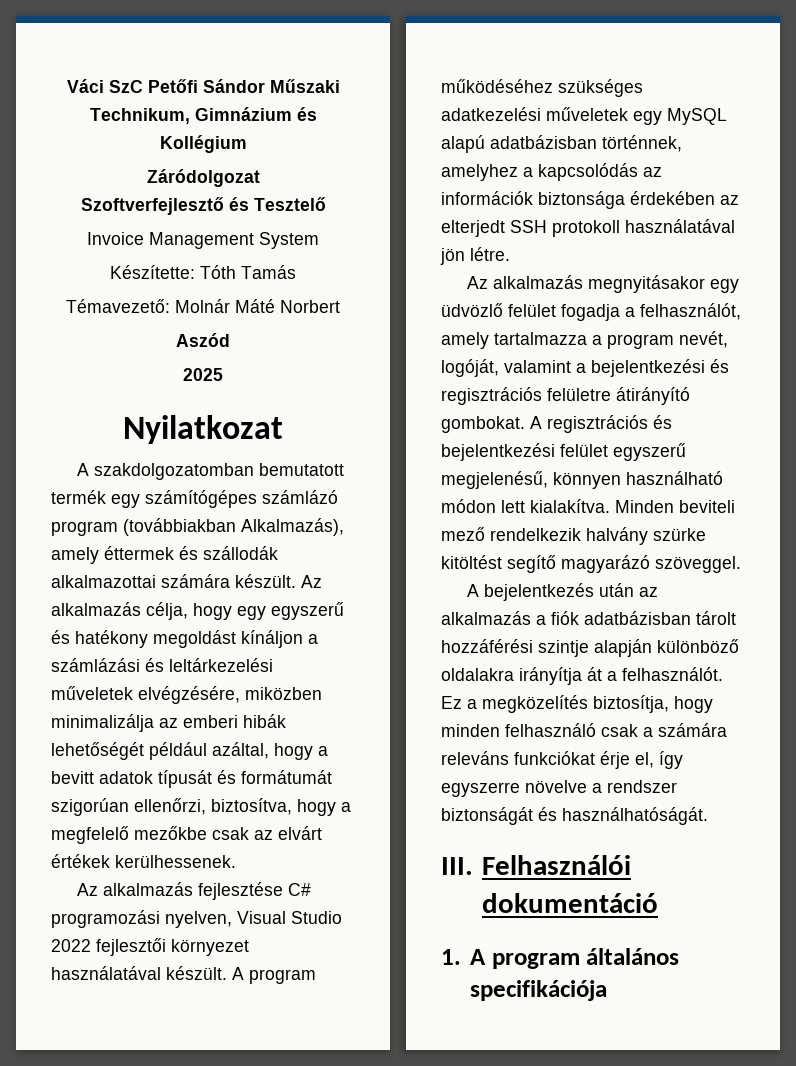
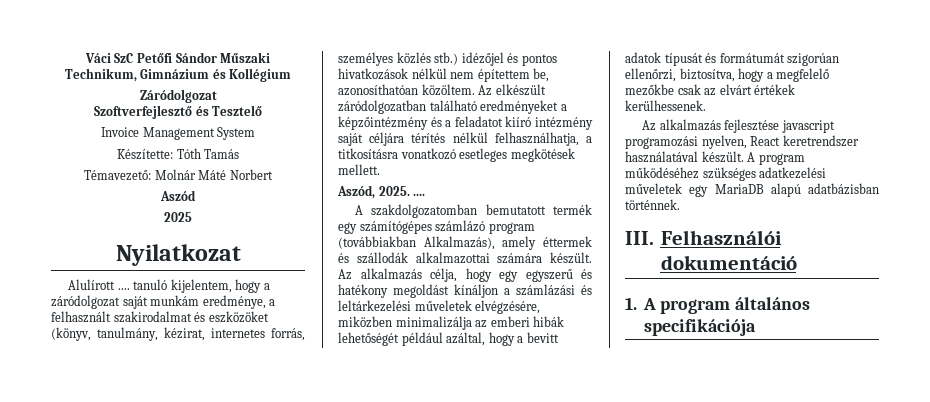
+ Alulírott .... tanuló kijelentem, hogy a záródolgozat saját munkám eredménye, a felhasznált szakirodalmat és eszközöket (könyv, tanulmány, kézirat, internetes forrás, személyes közlés stb.) idézőjel és pontos hivatkozások nélkül nem építettem be, azonosíthatóan közöltem. Az elkészült záródolgozatban található eredményeket a képzőintézmény és a feladatot kiíró intézmény saját céljára térítés nélkül felhasználhatja, a titkosításra vonatkozó esetleges megkötések mellett.
+ Aszód, 2025. ....
- Az alkalmazás fejlesztése C# programozási nyelven, Visual Studio 2022 fejlesztői környezet használatával készült.
+ Az alkalmazás fejlesztése javascript programozási nyelven, React keretrendszer használatával készült.
- A program működéséhez szükséges adatkezelési műveletek egy MySQL alapú adatbázisban történnek, amelyhez a kapcsolódás az információk biztonsága érdekében az elterjedt SSH protokoll használatával jön létre.
- Az alkalmazás megnyitásakor egy üdvözlő felület fogadja a felhasználót, amely tartalmazza a program nevét, logóját, valamint a bejelentkezési és regisztrációs felületre átirányító gombokat. A regisztrációs és bejelentkezési felület egyszerű megjelenésű, könnyen használható módon lett kialakítva. Minden beviteli mező rendelkezik halvány szürke kitöltést segítő magyarázó szöveggel.
- A bejelentkezés után az alkalmazás a fiók adatbázisban tárolt hozzáférési szintje alapján különböző oldalakra irányítja át a felhasználót. Ez a megközelítés biztosítja, hogy minden felhasználó csak a számára releváns funkciókat érje el, így egyszerre növelve a rendszer biztonságát és használhatóságát.
+ A program működéséhez szükséges adatkezelési műveletek egy MariaDB alapú adatbázisban történnek.

